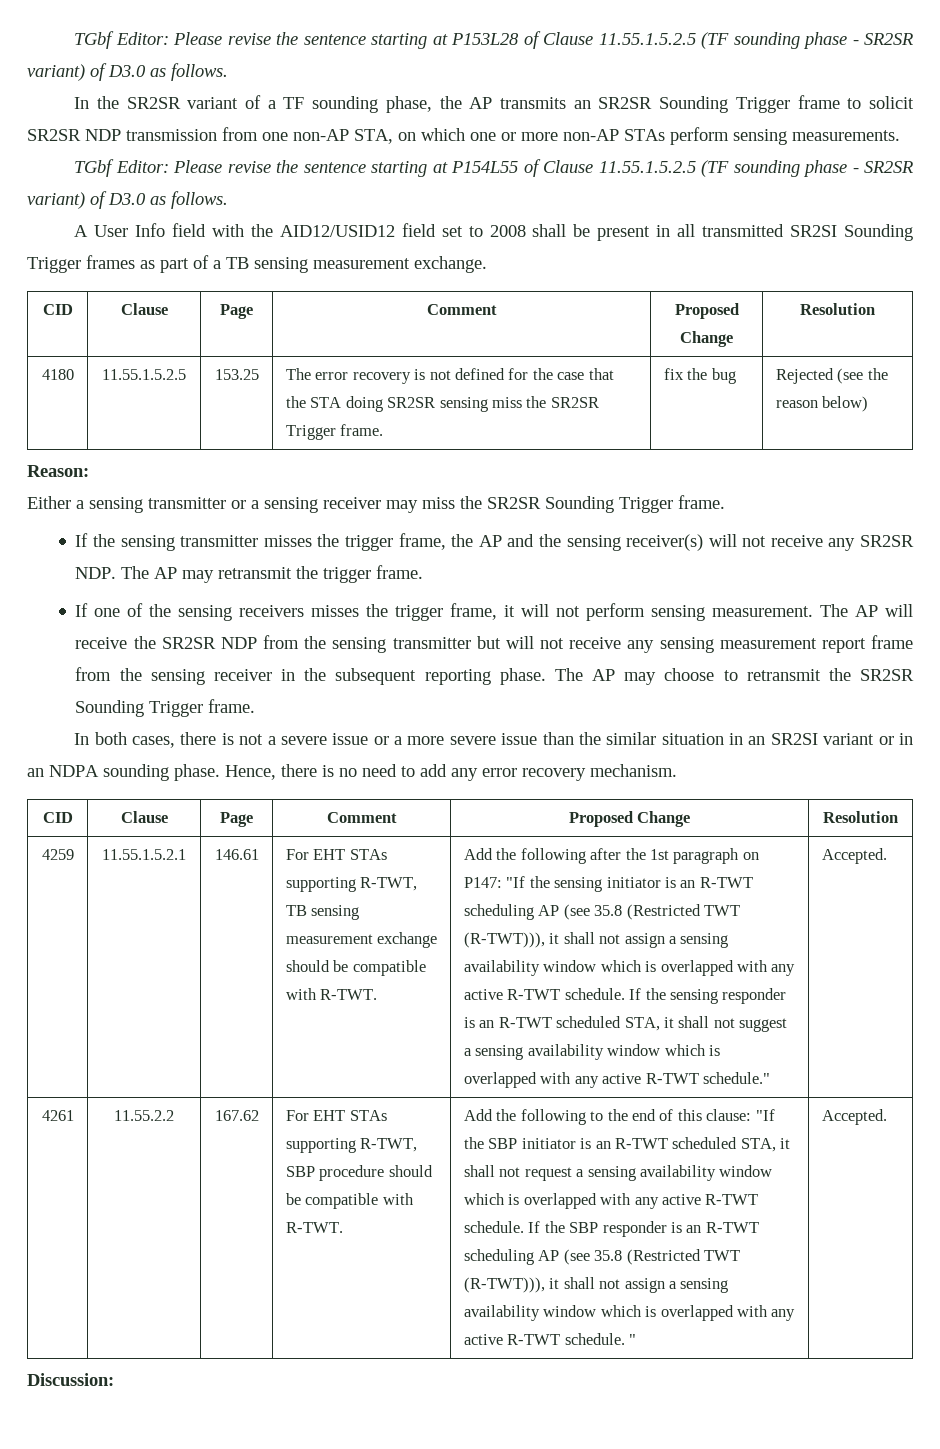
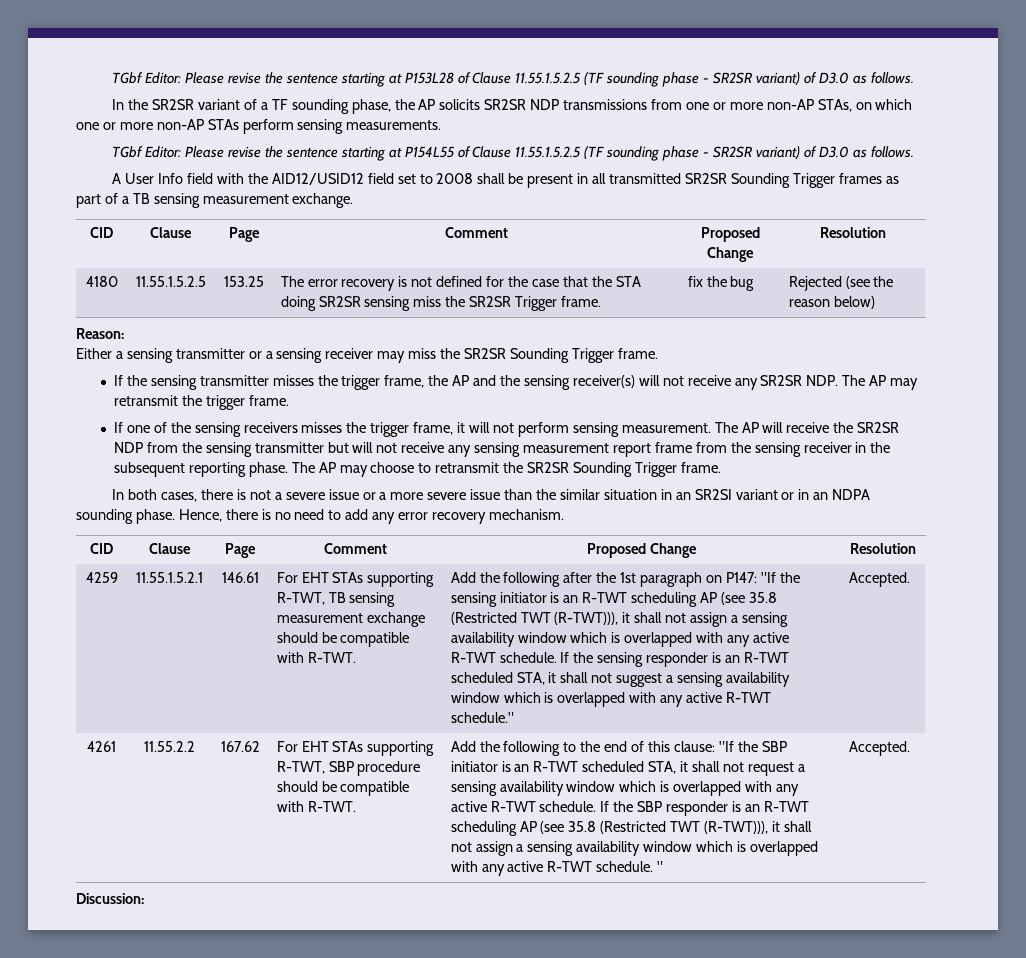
- In the SR2SR variant of a TF sounding phase, the AP transmits an SR2SR Sounding Trigger frame to solicit SR2SR NDP transmission from one non-AP STA, on which one or more non-AP STAs perform sensing measurements.
+ In the SR2SR variant of a TF sounding phase, the AP solicits SR2SR NDP transmissions from one or more non-AP STAs, on which one or more non-AP STAs perform sensing measurements.
- A User Info field with the AID12/USID12 field set to 2008 shall be present in all transmitted SR2SI Sounding Trigger frames as part of a TB sensing measurement exchange.
+ A User Info field with the AID12/USID12 field set to 2008 shall be present in all transmitted SR2SR Sounding Trigger frames as part of a TB sensing measurement exchange.

